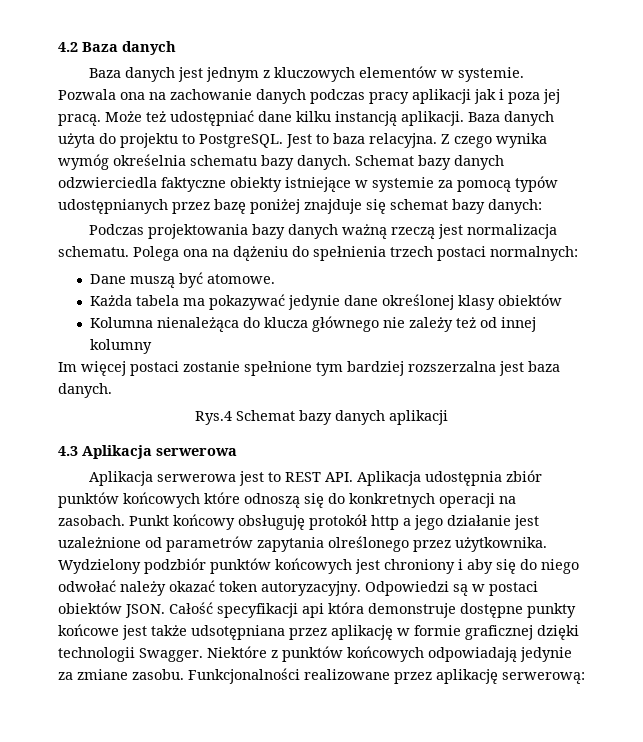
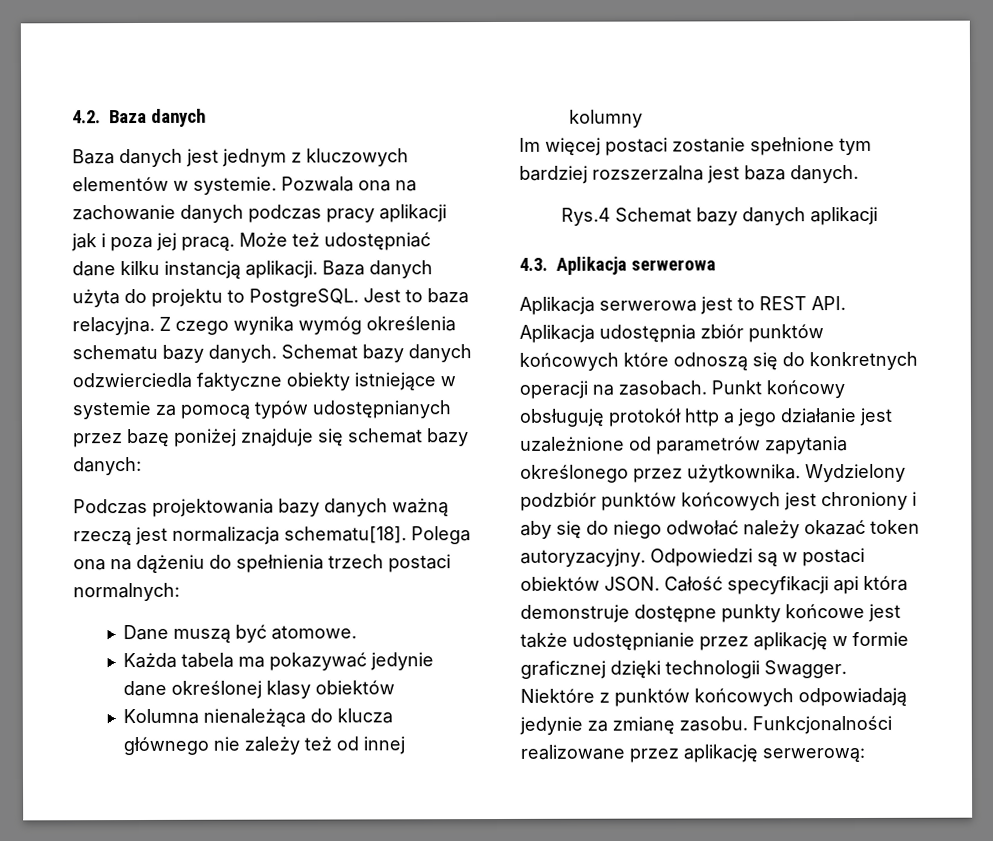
- 4.2 Baza danych
+ 4.2. Baza danych
- Z czego wynika wymóg okreśelnia schematu bazy danych.
+ Z czego wynika wymóg określenia schematu bazy danych.
- Podczas projektowania bazy danych ważną rzeczą jest normalizacja schematu.
+ Podczas projektowania bazy danych ważną rzeczą jest normalizacja schematu[18].
- 4.3 Aplikacja serwerowa
+ 4.3. Aplikacja serwerowa
- Punkt końcowy obsługuję protokół http a jego działanie jest uzależnione od parametrów zapytania olreślonego przez użytkownika.
+ Punkt końcowy obsługuję protokół http a jego działanie jest uzależnione od parametrów zapytania określonego przez użytkownika.
- Całość specyfikacji api która demonstruje dostępne punkty końcowe jest także udsotępniana przez aplikację w formie graficznej dzięki technologii Swagger.
+ Całość specyfikacji api która demonstruje dostępne punkty końcowe jest także udostępnianie przez aplikację w formie graficznej dzięki technologii Swagger.
- Niektóre z punktów końcowych odpowiadają jedynie za zmiane zasobu.
+ Niektóre z punktów końcowych odpowiadają jedynie za zmianę zasobu.

